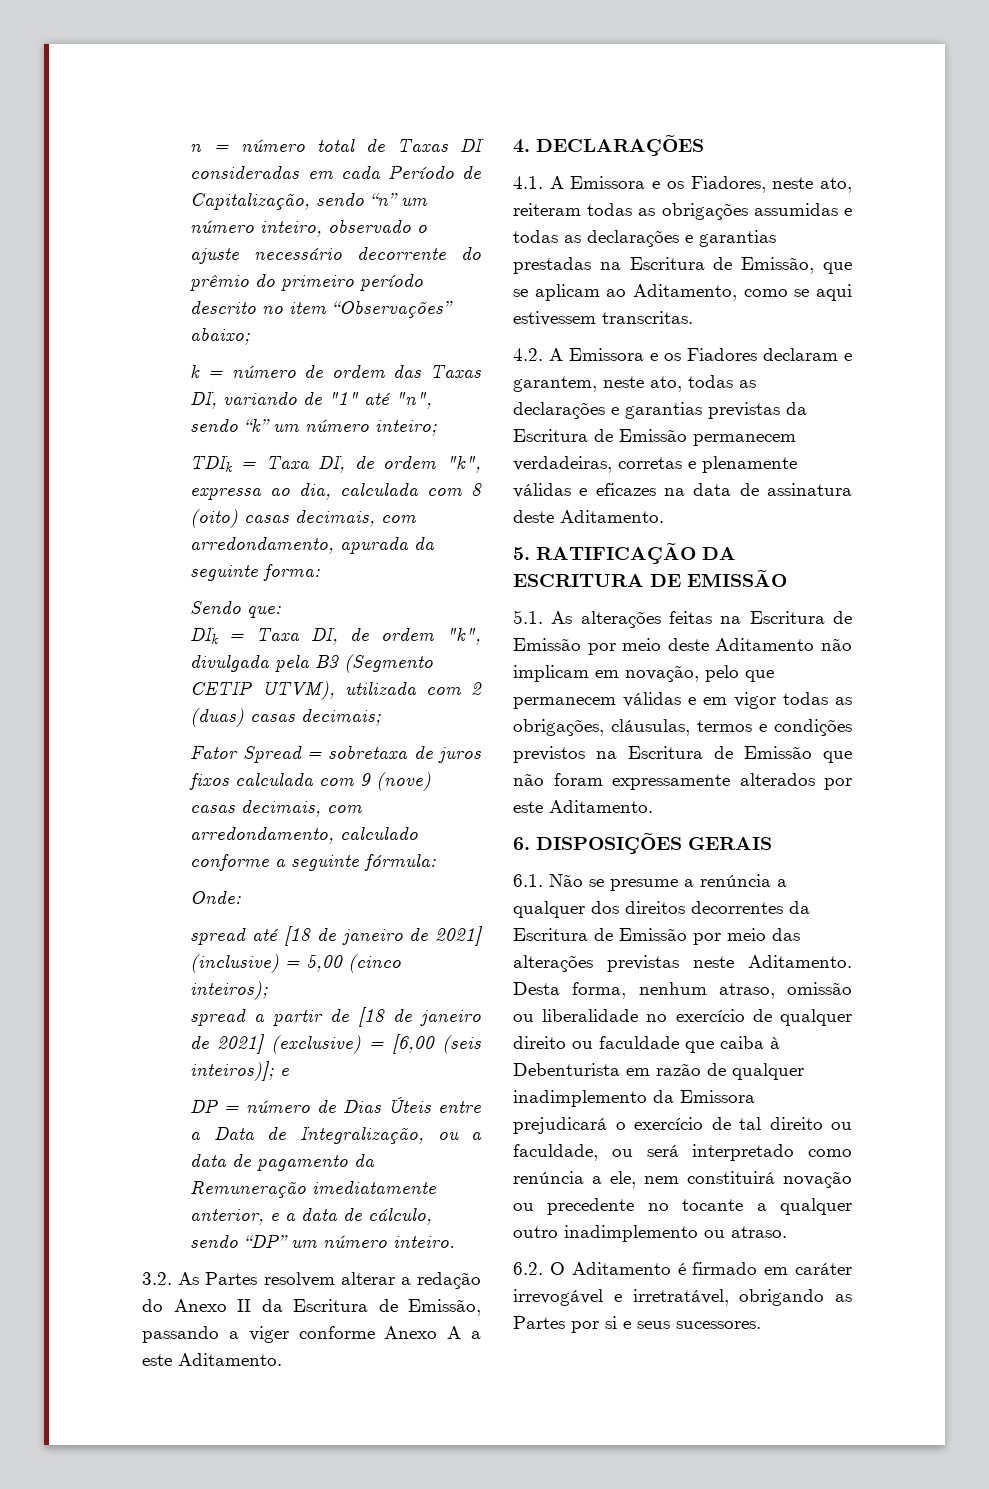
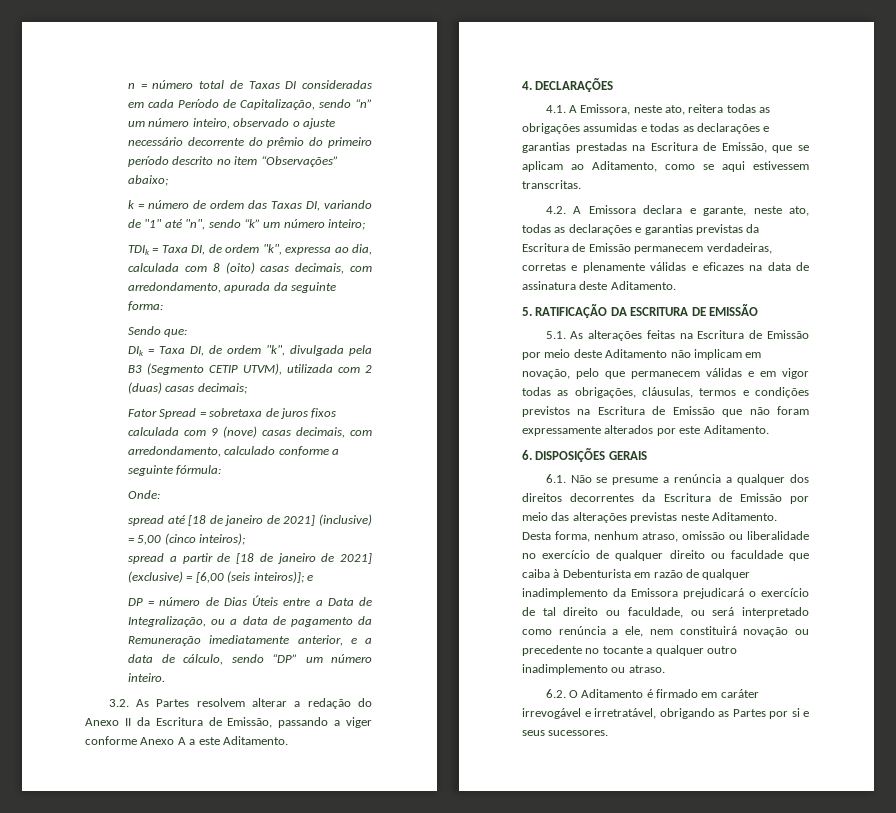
- 4.1. A Emissora e os Fiadores, neste ato, reiteram todas as obrigações assumidas e todas as declarações e garantias prestadas na Escritura de Emissão, que se aplicam ao Aditamento, como se aqui estivessem transcritas.
+ 4.1. A Emissora, neste ato, reitera todas as obrigações assumidas e todas as declarações e garantias prestadas na Escritura de Emissão, que se aplicam ao Aditamento, como se aqui estivessem transcritas.
- 4.2. A Emissora e os Fiadores declaram e garantem, neste ato, todas as declarações e garantias previstas da Escritura de Emissão permanecem verdadeiras, corretas e plenamente válidas e eficazes na data de assinatura deste Aditamento.
+ 4.2. A Emissora declara e garante, neste ato, todas as declarações e garantias previstas da Escritura de Emissão permanecem verdadeiras, corretas e plenamente válidas e eficazes na data de assinatura deste Aditamento.

